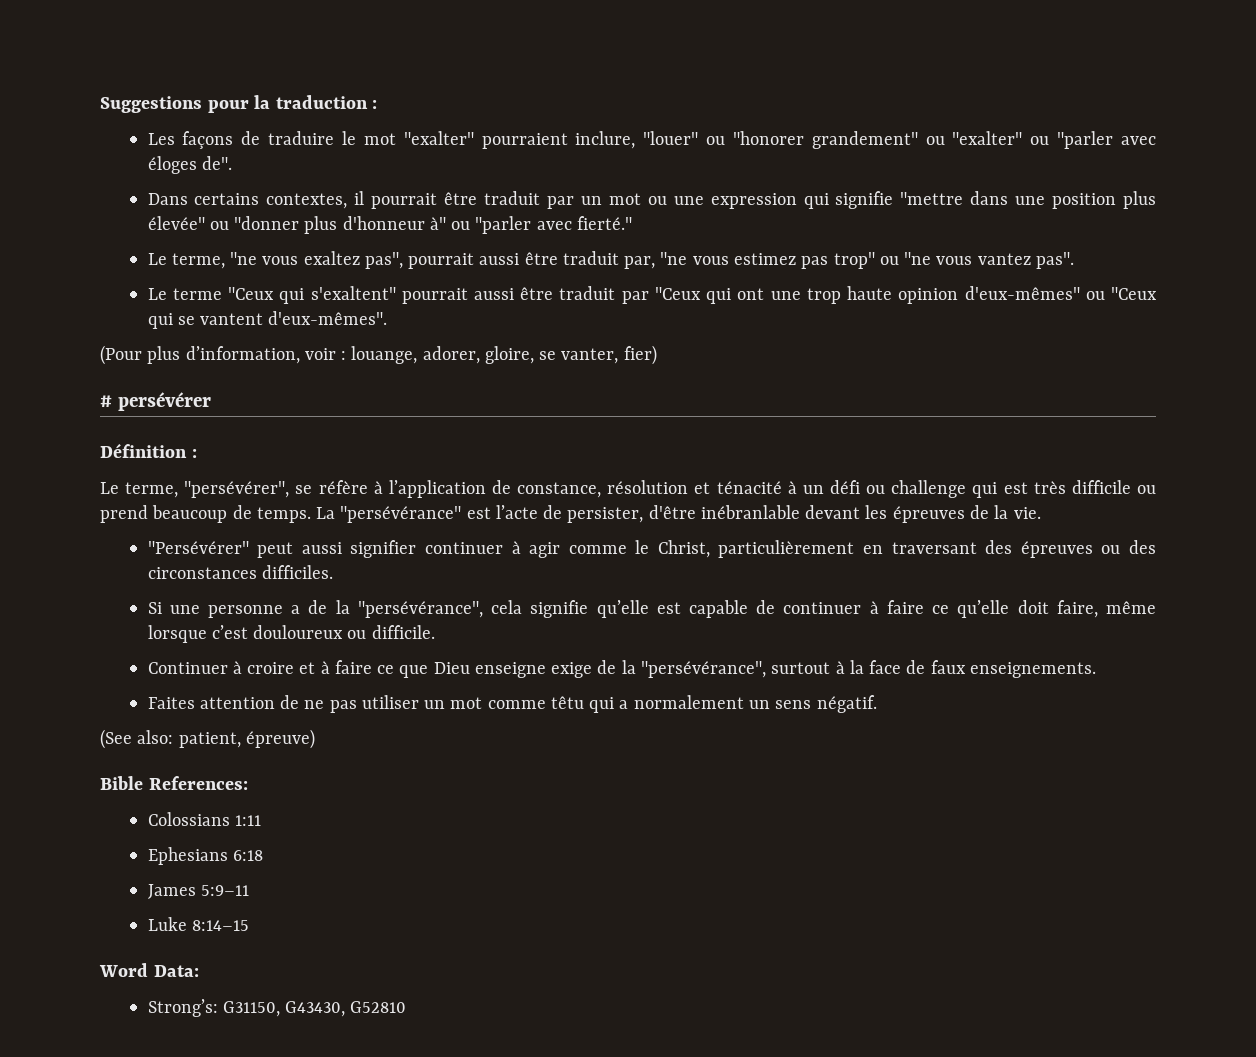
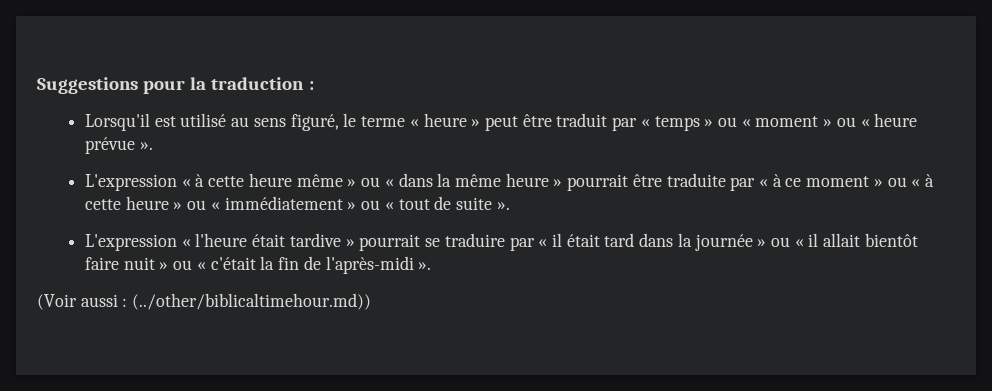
- Les façons de traduire le mot "exalter" pourraient inclure, "louer" ou "honorer grandement" ou "exalter" ou "parler avec éloges de".
- Dans certains contextes, il pourrait être traduit par un mot ou une expression qui signifie "mettre dans une position plus élevée" ou "donner plus d'honneur à" ou "parler avec fierté."
- Le terme, "ne vous exaltez pas", pourrait aussi être traduit par, "ne vous estimez pas trop" ou "ne vous vantez pas".
- Le terme "Ceux qui s'exaltent" pourrait aussi être traduit par "Ceux qui ont une trop haute opinion d'eux-mêmes" ou "Ceux qui se vantent d'eux-mêmes".
- (Pour plus d’information, voir : louange, adorer, gloire, se vanter, fier)
- # persévérer
- Définition :
- Le terme, "persévérer", se réfère à l’application de constance, résolution et ténacité à un défi ou challenge qui est très difficile ou prend beaucoup de temps. La "persévérance" est l’acte de persister, d'être inébranlable devant les épreuves de la vie.
- "Persévérer" peut aussi signifier continuer à agir comme le Christ, particulièrement en traversant des épreuves ou des circonstances difficiles.
- Si une personne a de la "persévérance", cela signifie qu’elle est capable de continuer à faire ce qu’elle doit faire, même lorsque c’est douloureux ou difficile.
- Continuer à croire et à faire ce que Dieu enseigne exige de la "persévérance", surtout à la face de faux enseignements.
- Faites attention de ne pas utiliser un mot comme têtu qui a normalement un sens négatif.
- (See also: patient, épreuve)
- Bible References:
- Colossians 1:11
- Ephesians 6:18
- James 5:9–11
- Luke 8:14–15
- Word Data:
- Strong’s: G31150, G43430, G52810
+ Lorsqu'il est utilisé au sens figuré, le terme « heure » peut être traduit par « temps » ou « moment » ou « heure prévue ».
+ L'expression « à cette heure même » ou « dans la même heure » pourrait être traduite par « à ce moment » ou « à cette heure » ou « immédiatement » ou « tout de suite ».
+ L'expression « l'heure était tardive » pourrait se traduire par « il était tard dans la journée » ou « il allait bientôt faire nuit » ou « c'était la fin de l'après-midi ».
+ (Voir aussi : (../other/biblicaltimehour.md))

